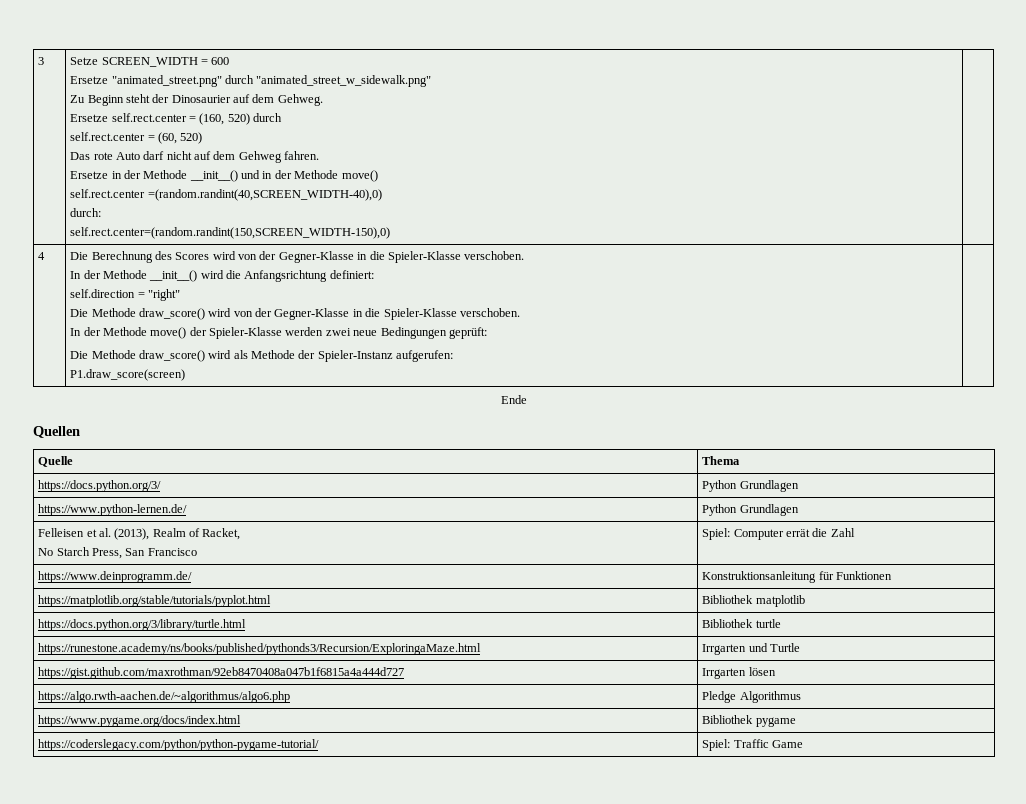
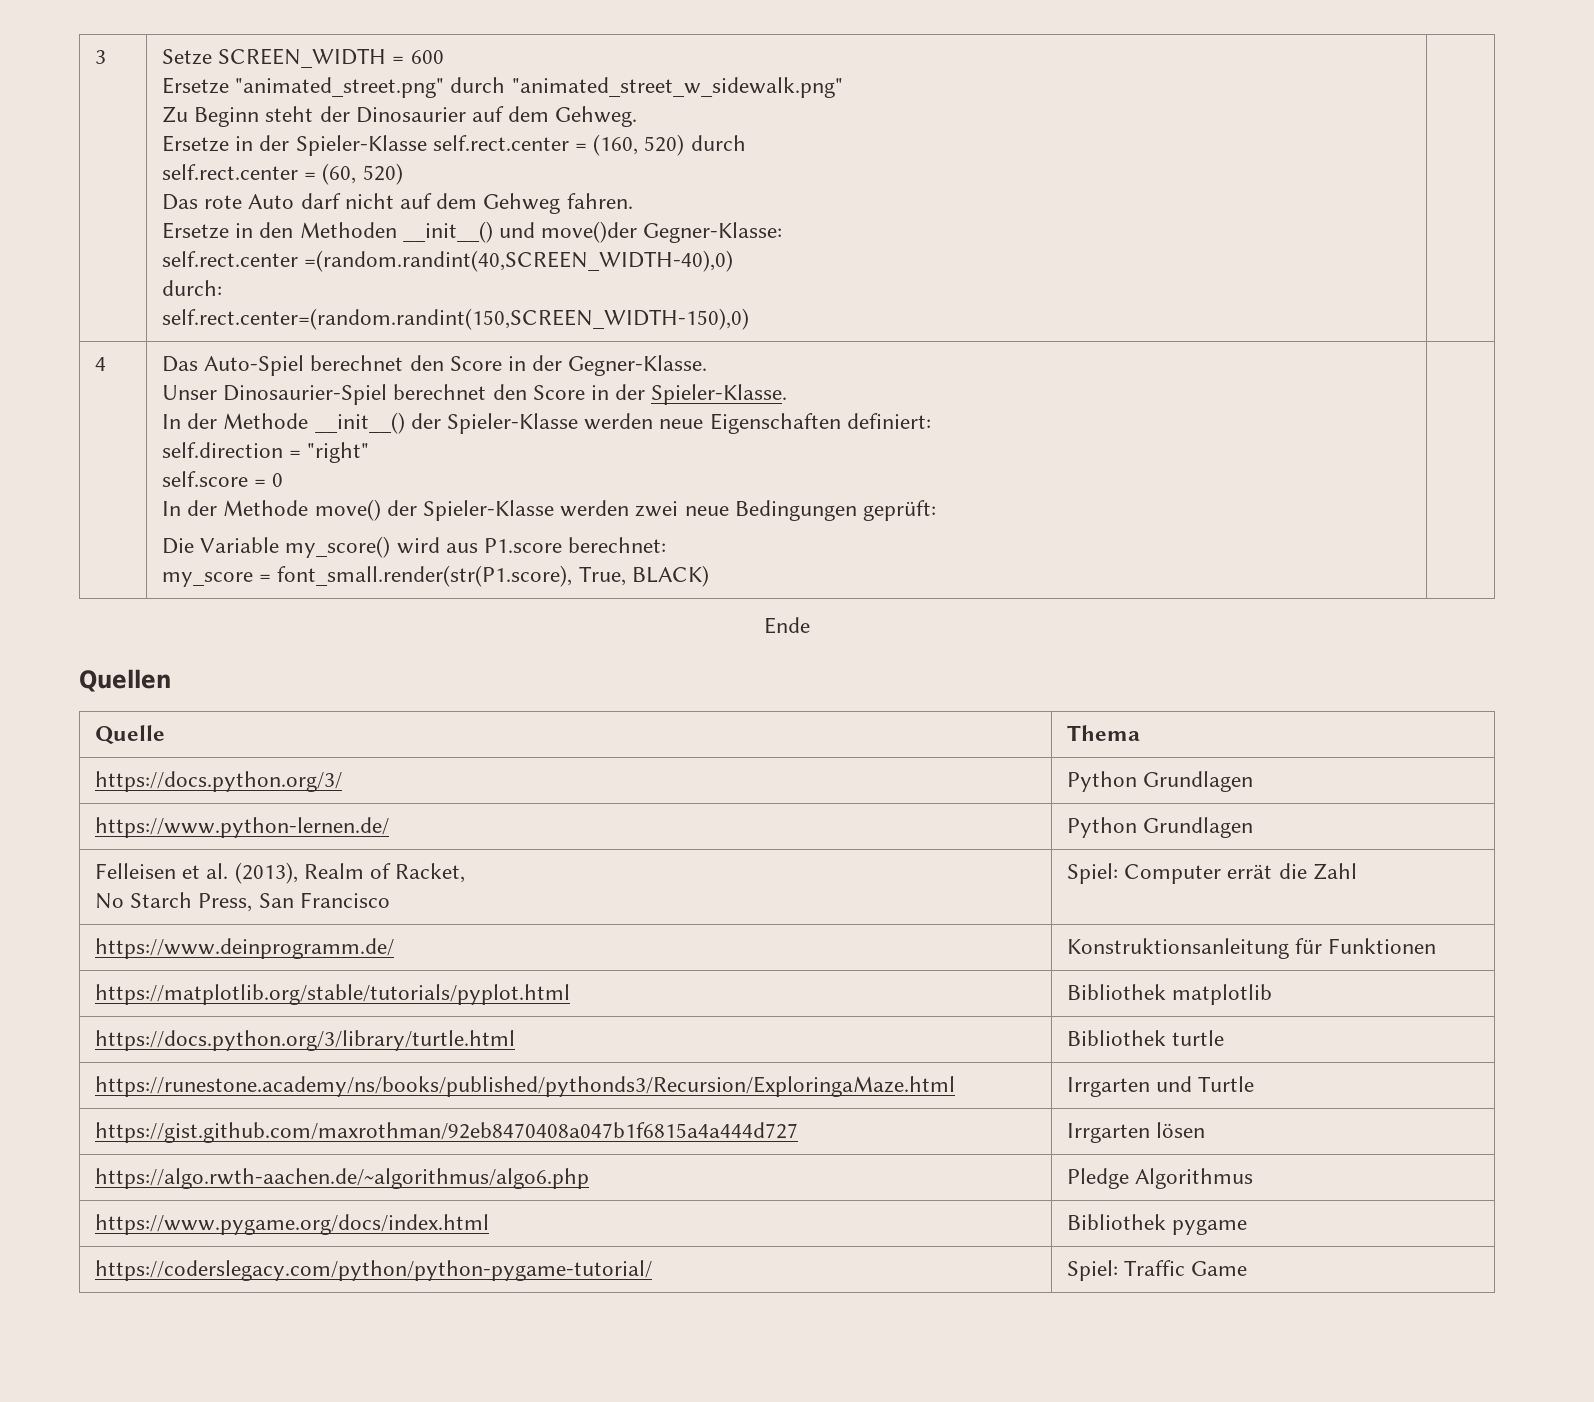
- Ersetze self.rect.center = (160, 520) durch
+ Ersetze in der Spieler-Klasse self.rect.center = (160, 520) durch
- Ersetze in der Methode __init__() und in der Methode move()
+ Ersetze in den Methoden __init__() und move()der Gegner-Klasse:
- Die Berechnung des Scores wird von der Gegner-Klasse in die Spieler-Klasse verschoben.
+ Das Auto-Spiel berechnet den Score in der Gegner-Klasse.
+ Unser Dinosaurier-Spiel berechnet den Score in der Spieler-Klasse.
- In der Methode __init__() wird die Anfangsrichtung definiert:
+ In der Methode __init__() der Spieler-Klasse werden neue Eigenschaften definiert:
- Die Methode draw_score() wird von der Gegner-Klasse in die Spieler-Klasse verschoben.
+ self.score = 0
- Die Methode draw_score() wird als Methode der Spieler-Instanz aufgerufen:
- P1.draw_score(screen)
+ Die Variable my_score() wird aus P1.score berechnet:
+ my_score = font_small.render(str(P1.score), True, BLACK)

